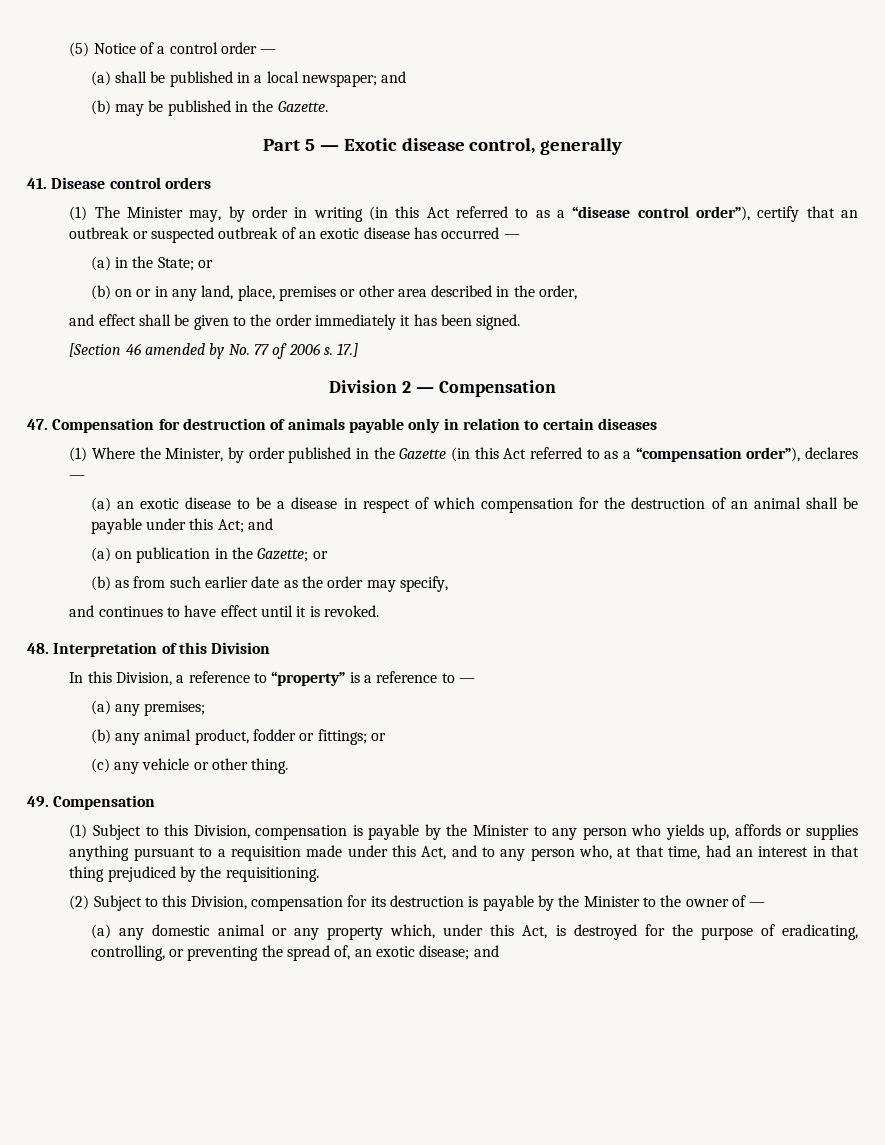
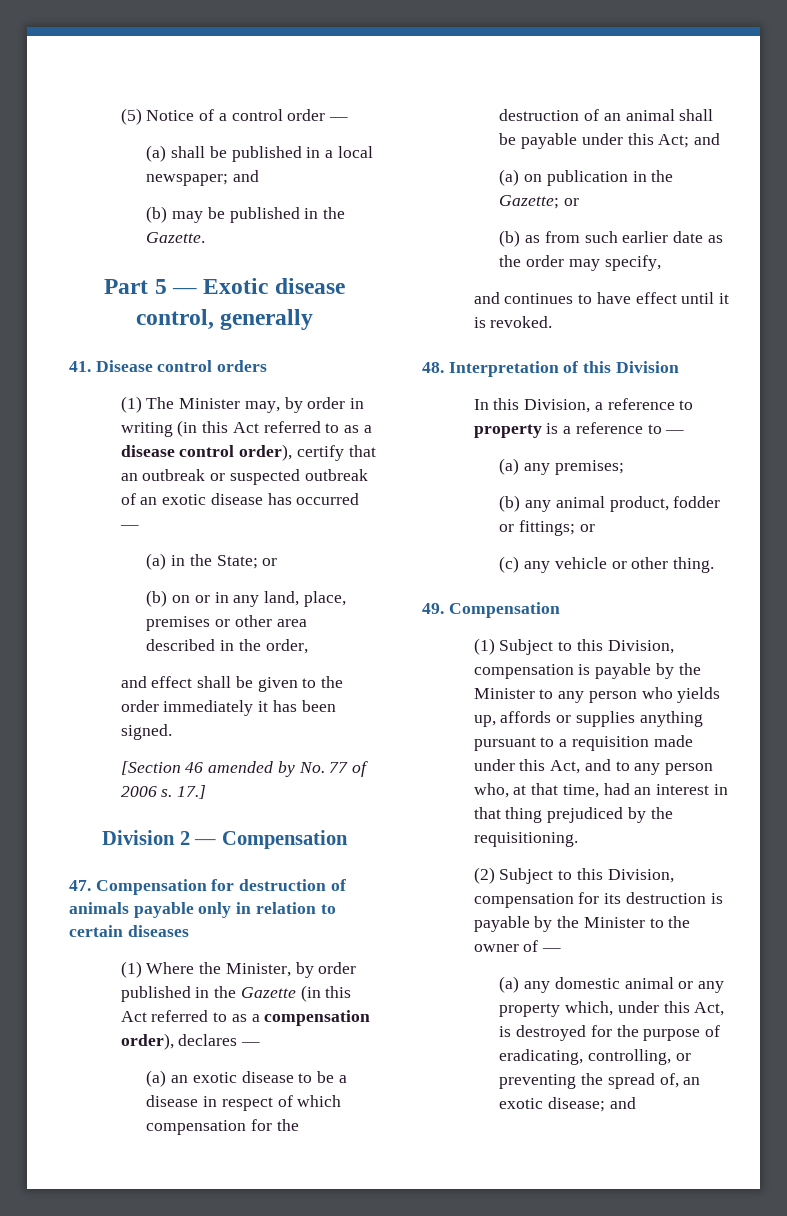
- (1) The Minister may, by order in writing (in this Act referred to as a “disease control order”), certify that an outbreak or suspected outbreak of an exotic disease has occurred —
+ (1) The Minister may, by order in writing (in this Act referred to as a disease control order), certify that an outbreak or suspected outbreak of an exotic disease has occurred —
- (1) Where the Minister, by order published in the Gazette (in this Act referred to as a “compensation order”), declares —
+ (1) Where the Minister, by order published in the Gazette (in this Act referred to as a compensation order), declares —
- In this Division, a reference to “property” is a reference to —
+ In this Division, a reference to property is a reference to —

